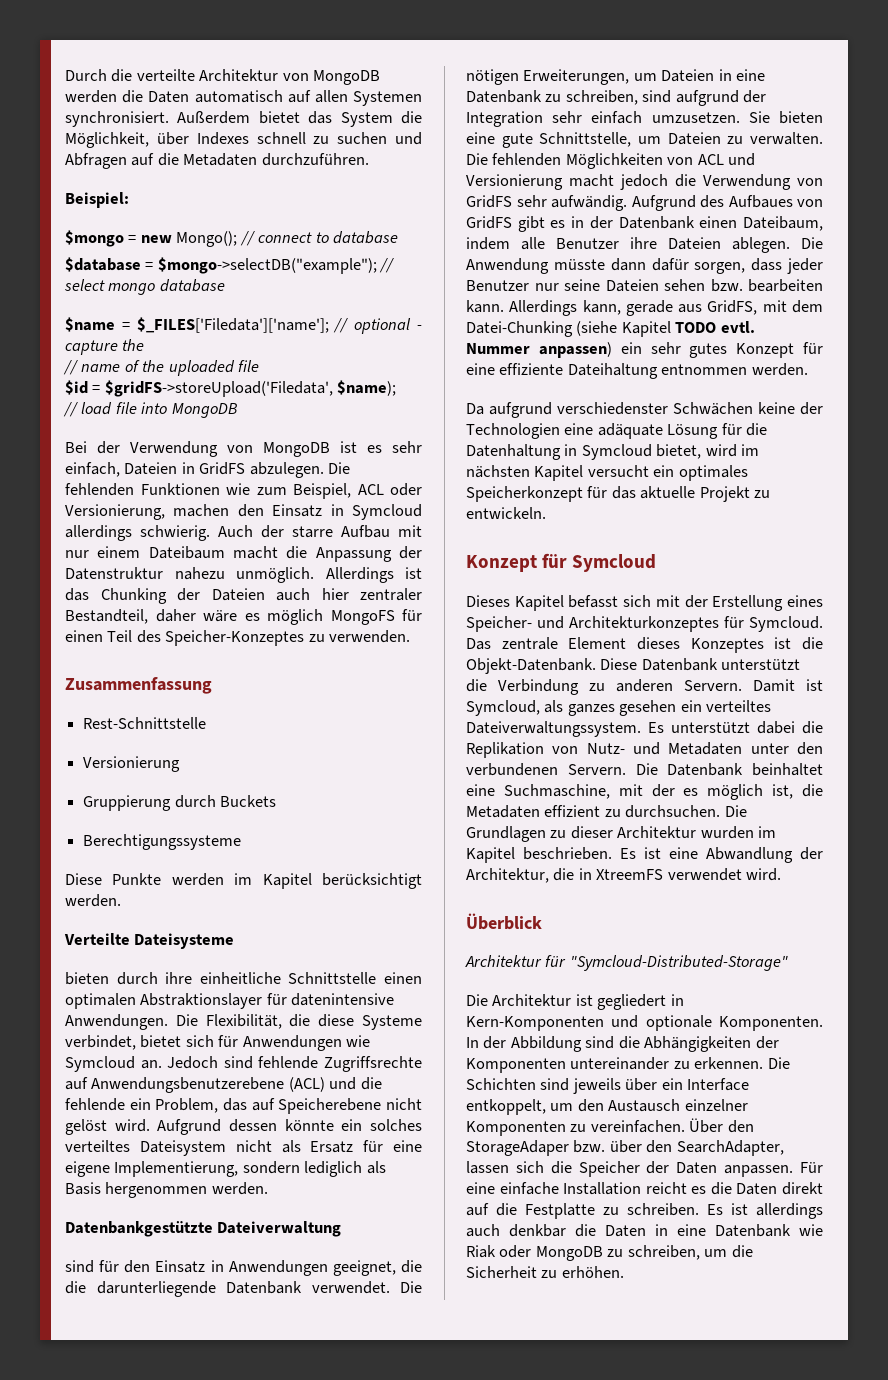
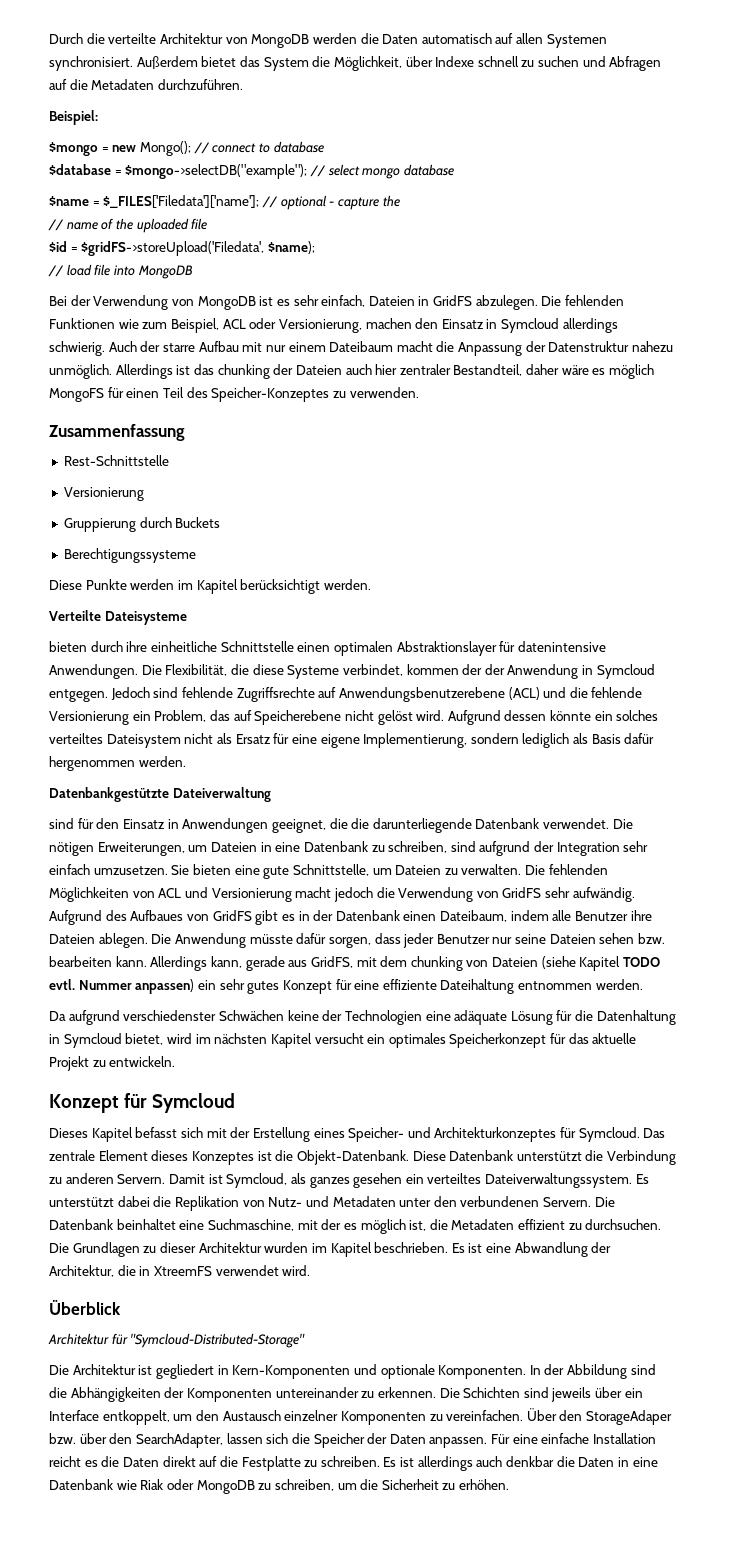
- Außerdem bietet das System die Möglichkeit, über Indexes schnell zu suchen und Abfragen auf die Metadaten durchzuführen.
+ Außerdem bietet das System die Möglichkeit, über Indexe schnell zu suchen und Abfragen auf die Metadaten durchzuführen.
- Allerdings ist das Chunking der Dateien auch hier zentraler Bestandteil, daher wäre es möglich MongoFS für einen Teil des Speicher-Konzeptes zu verwenden.
+ Allerdings ist das chunking der Dateien auch hier zentraler Bestandteil, daher wäre es möglich MongoFS für einen Teil des Speicher-Konzeptes zu verwenden.
- Die Flexibilität, die diese Systeme verbindet, bietet sich für Anwendungen wie Symcloud an.
+ Die Flexibilität, die diese Systeme verbindet, kommen der der Anwendung in Symcloud entgegen.
- Jedoch sind fehlende Zugriffsrechte auf Anwendungsbenutzerebene (ACL) und die fehlende ein Problem, das auf Speicherebene nicht gelöst wird.
+ Jedoch sind fehlende Zugriffsrechte auf Anwendungsbenutzerebene (ACL) und die fehlende Versionierung ein Problem, das auf Speicherebene nicht gelöst wird.
- Aufgrund dessen könnte ein solches verteiltes Dateisystem nicht als Ersatz für eine eigene Implementierung, sondern lediglich als Basis hergenommen werden.
+ Aufgrund dessen könnte ein solches verteiltes Dateisystem nicht als Ersatz für eine eigene Implementierung, sondern lediglich als Basis dafür hergenommen werden.
- Die Anwendung müsste dann dafür sorgen, dass jeder Benutzer nur seine Dateien sehen bzw. bearbeiten kann.
+ Die Anwendung müsste dafür sorgen, dass jeder Benutzer nur seine Dateien sehen bzw. bearbeiten kann.
- Allerdings kann, gerade aus GridFS, mit dem Datei-Chunking (siehe Kapitel TODO evtl.
+ Allerdings kann, gerade aus GridFS, mit dem chunking von Dateien (siehe Kapitel TODO evtl.

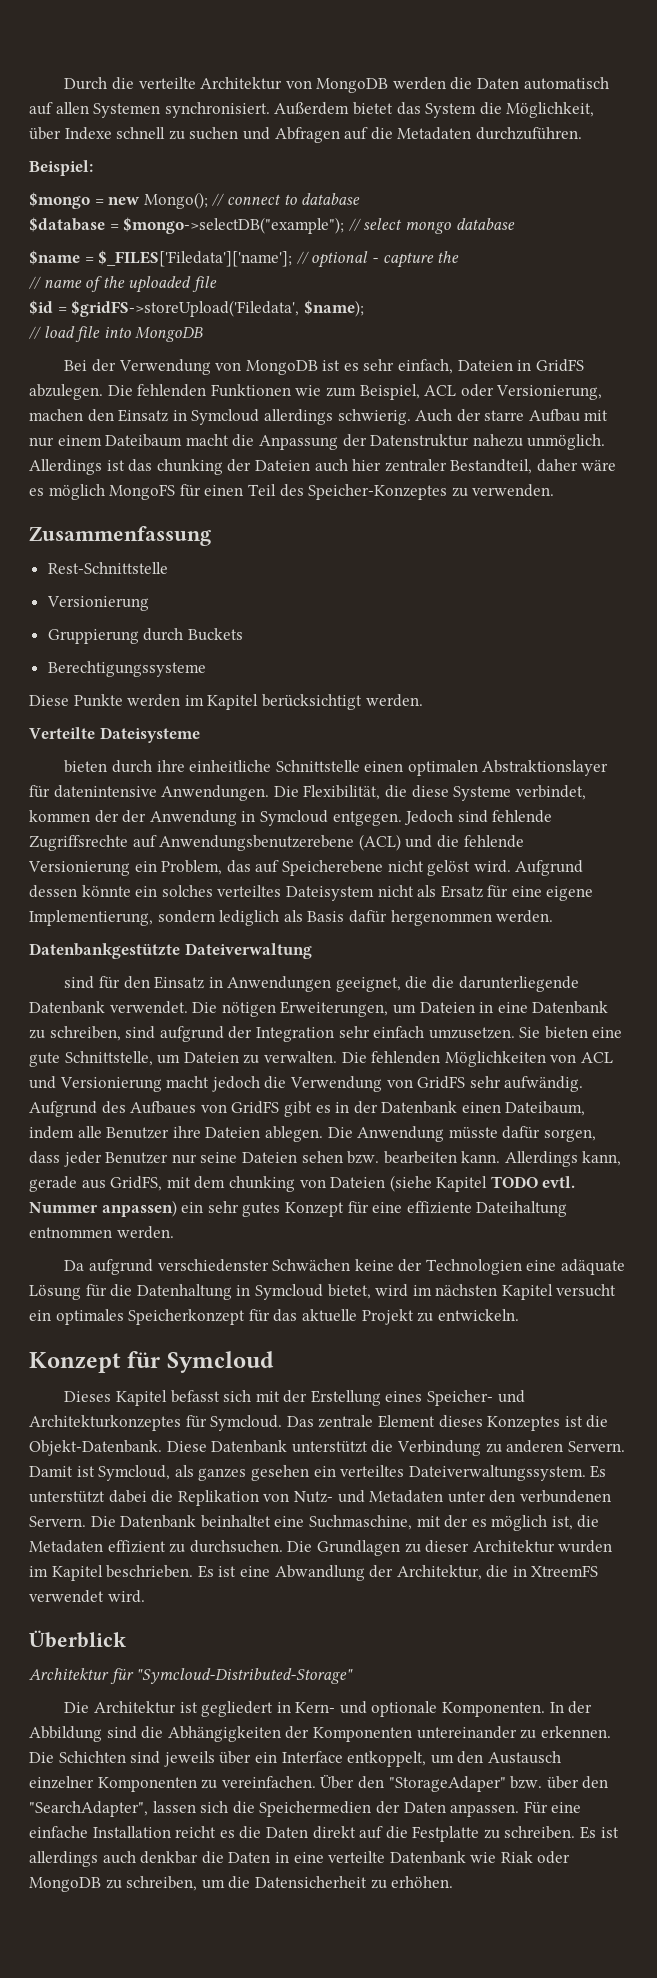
- Die Architektur ist gegliedert in Kern-Komponenten und optionale Komponenten.
+ Die Architektur ist gegliedert in Kern- und optionale Komponenten.
- Über den StorageAdaper bzw. über den SearchAdapter, lassen sich die Speicher der Daten anpassen.
+ Über den "StorageAdaper" bzw. über den "SearchAdapter", lassen sich die Speichermedien der Daten anpassen.
- Es ist allerdings auch denkbar die Daten in eine Datenbank wie Riak oder MongoDB zu schreiben, um die Sicherheit zu erhöhen.
+ Es ist allerdings auch denkbar die Daten in eine verteilte Datenbank wie Riak oder MongoDB zu schreiben, um die Datensicherheit zu erhöhen.

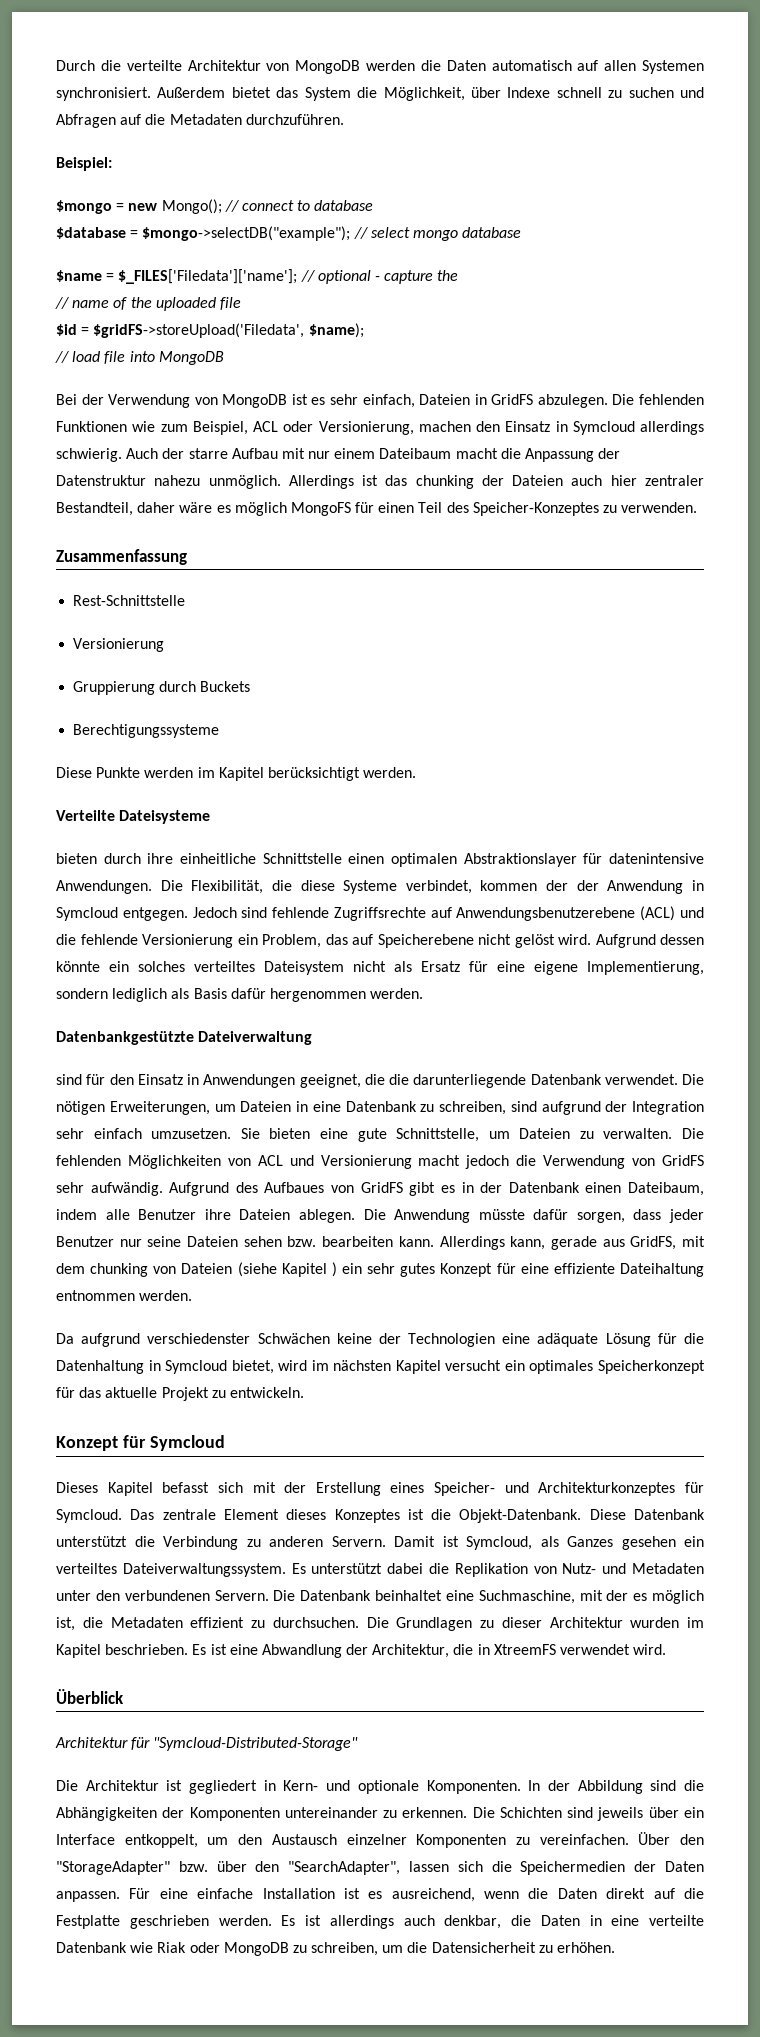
- Allerdings kann, gerade aus GridFS, mit dem chunking von Dateien (siehe Kapitel TODO evtl. Nummer anpassen) ein sehr gutes Konzept für eine effiziente Dateihaltung entnommen werden.
+ Allerdings kann, gerade aus GridFS, mit dem chunking von Dateien (siehe Kapitel ) ein sehr gutes Konzept für eine effiziente Dateihaltung entnommen werden.
- Damit ist Symcloud, als ganzes gesehen ein verteiltes Dateiverwaltungssystem.
+ Damit ist Symcloud, als Ganzes gesehen ein verteiltes Dateiverwaltungssystem.
- Über den "StorageAdaper" bzw. über den "SearchAdapter", lassen sich die Speichermedien der Daten anpassen.
+ Über den "StorageAdapter" bzw. über den "SearchAdapter", lassen sich die Speichermedien der Daten anpassen.
- Für eine einfache Installation reicht es die Daten direkt auf die Festplatte zu schreiben.
+ Für eine einfache Installation ist es ausreichend, wenn die Daten direkt auf die Festplatte geschrieben werden.
- Es ist allerdings auch denkbar die Daten in eine verteilte Datenbank wie Riak oder MongoDB zu schreiben, um die Datensicherheit zu erhöhen.
+ Es ist allerdings auch denkbar, die Daten in eine verteilte Datenbank wie Riak oder MongoDB zu schreiben, um die Datensicherheit zu erhöhen.

